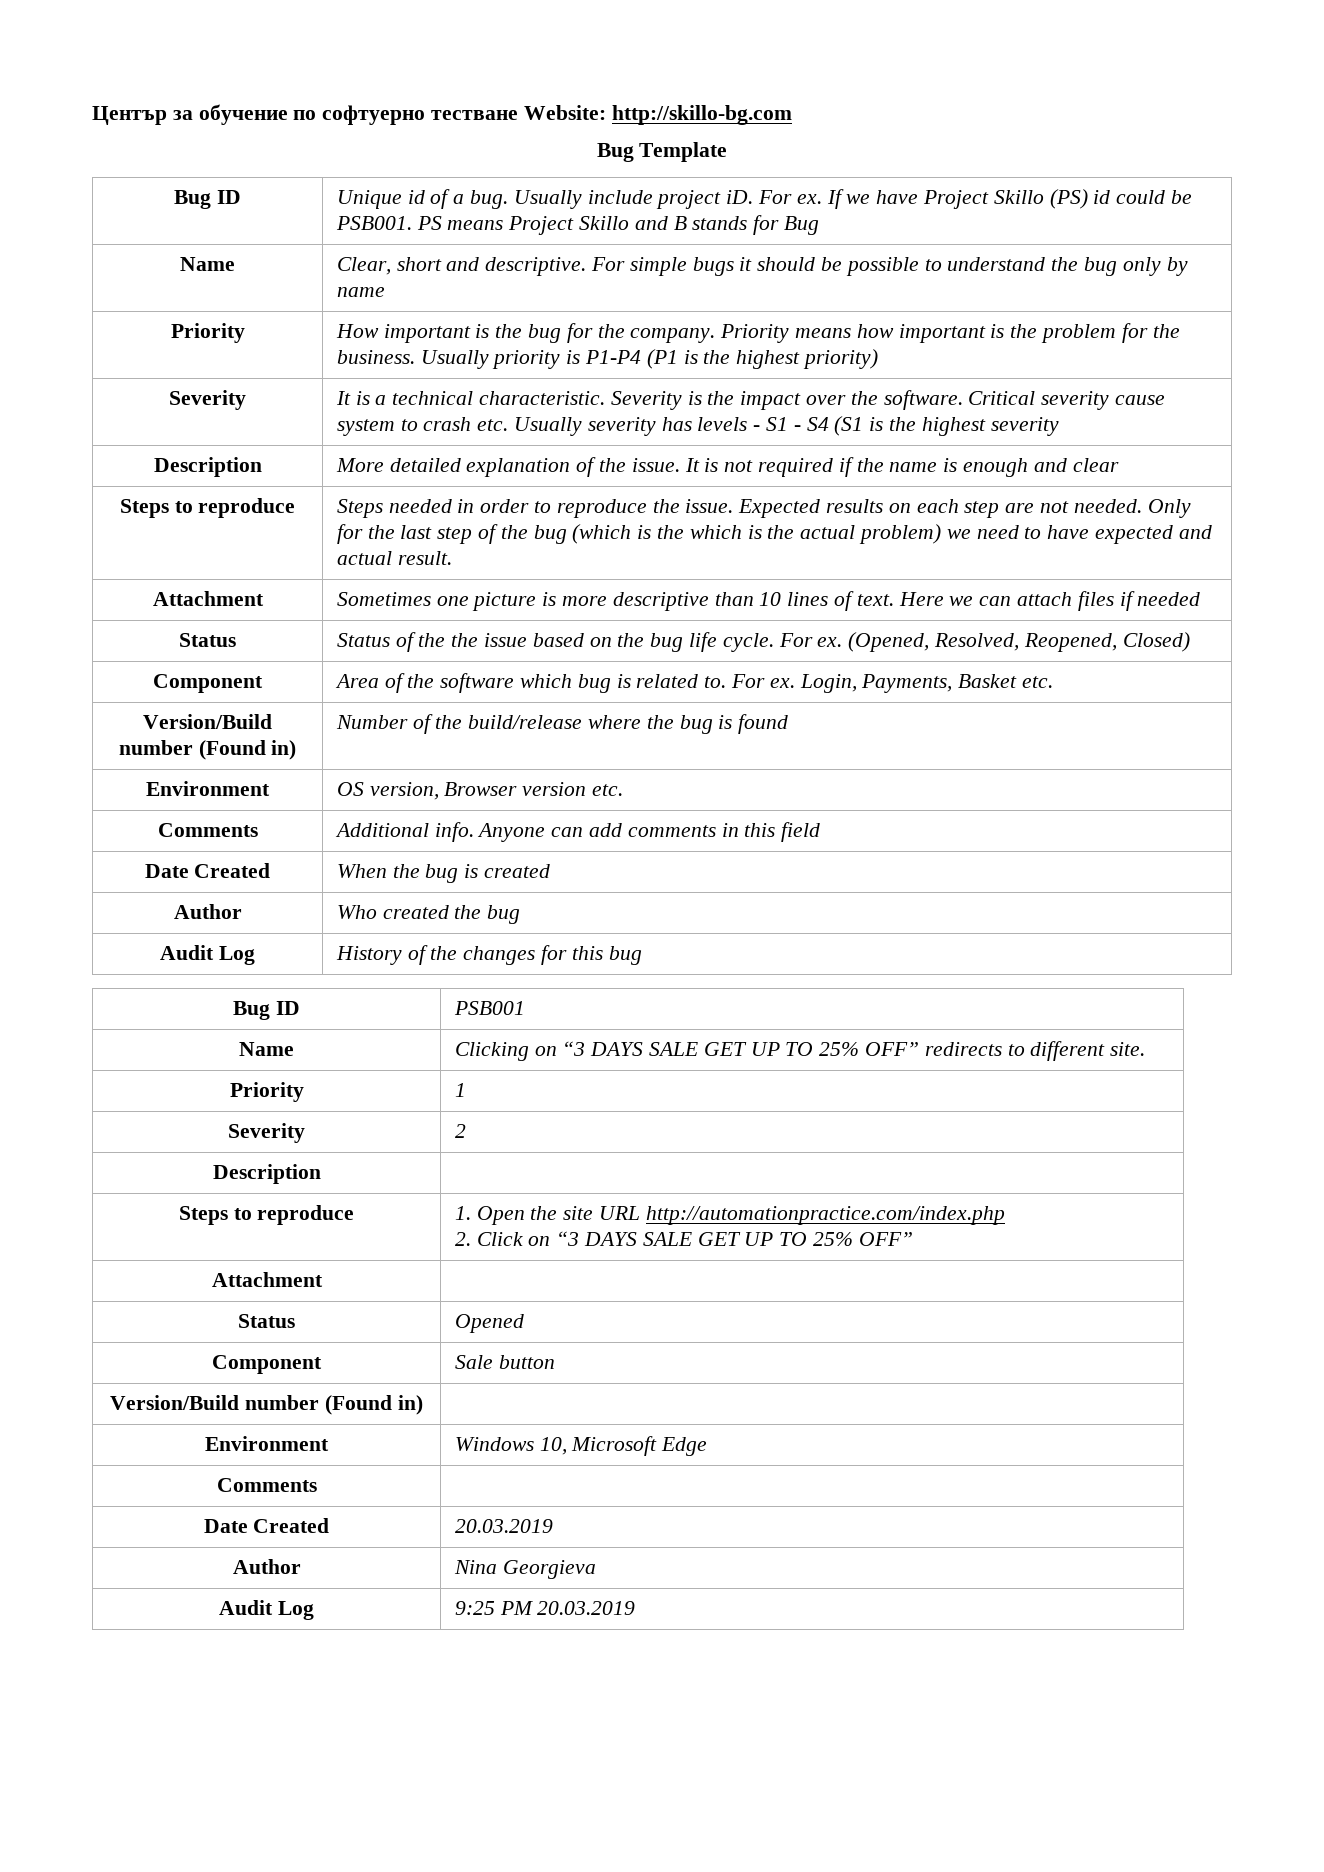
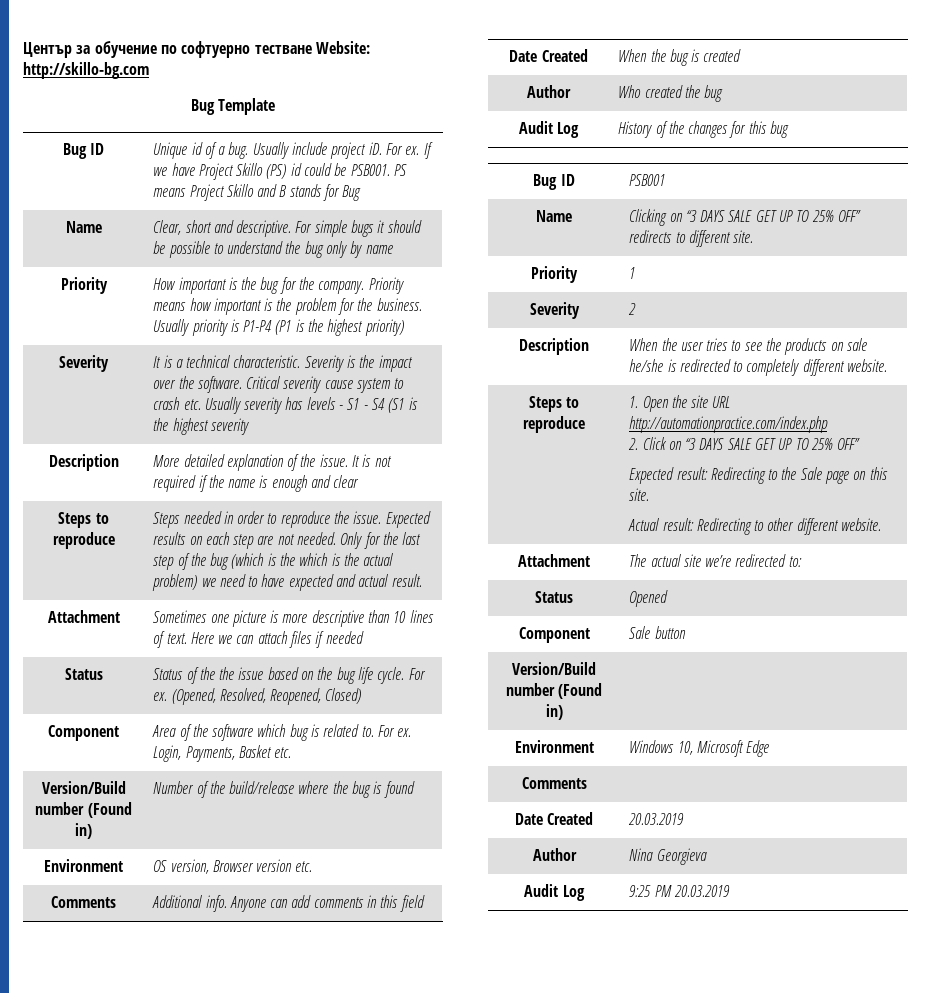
  Severity | 2
- Description |
+ Description | When the user tries to see the products on sale he/she is redirected to completely different website.
  Steps to reproduce | 1. Open the site URL http://automationpractice.com/index.php
  2. Click on “3 DAYS SALE GET UP TO 25% OFF”
- Attachment |
+ Expected result: Redirecting to the Sale page on this site.
+ Actual result: Redirecting to other different website.
+ Attachment | The actual site we’re redirected to:

